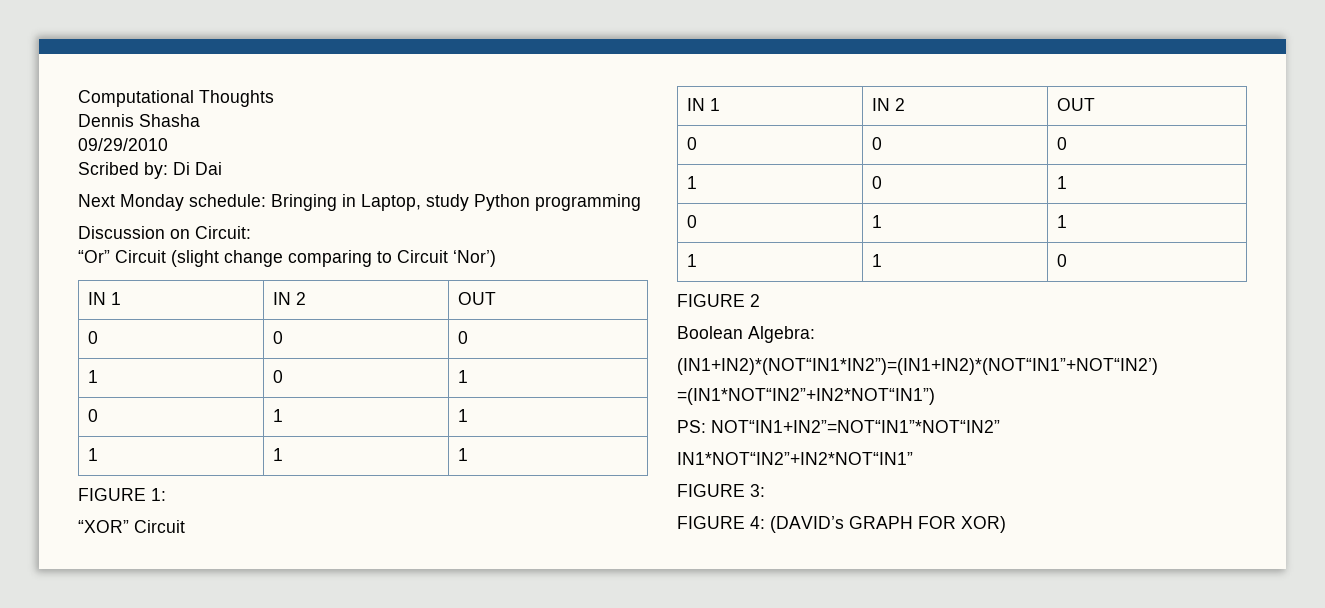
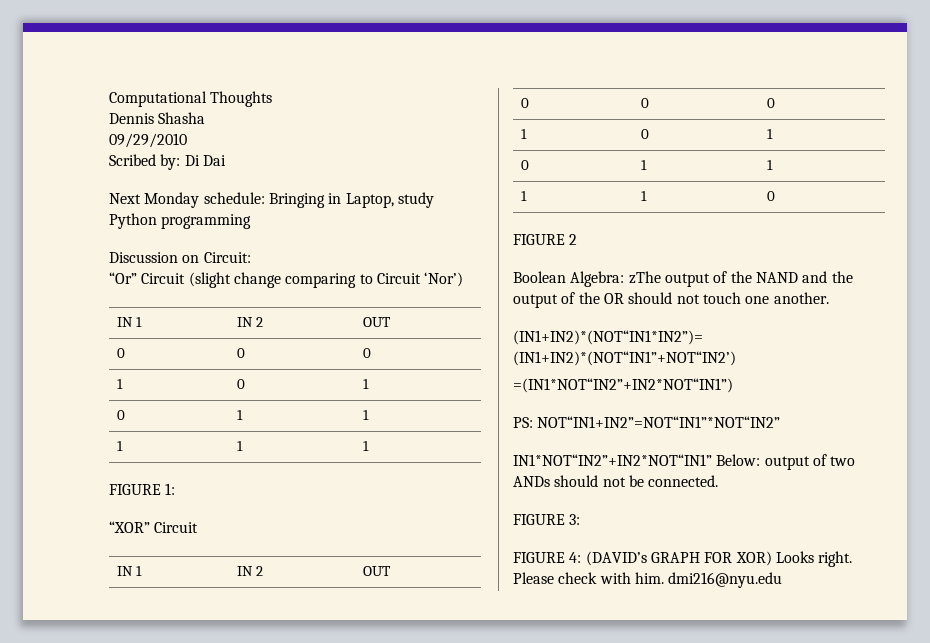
- Boolean Algebra:
+ Boolean Algebra: zThe output of the NAND and the output of the OR should not touch one another.
- IN1*NOT“IN2”+IN2*NOT“IN1”
+ IN1*NOT“IN2”+IN2*NOT“IN1” Below: output of two ANDs should not be connected.
- FIGURE 4: (DAVID’s GRAPH FOR XOR)
+ FIGURE 4: (DAVID’s GRAPH FOR XOR) Looks right. Please check with him. dmi216@nyu.edu

